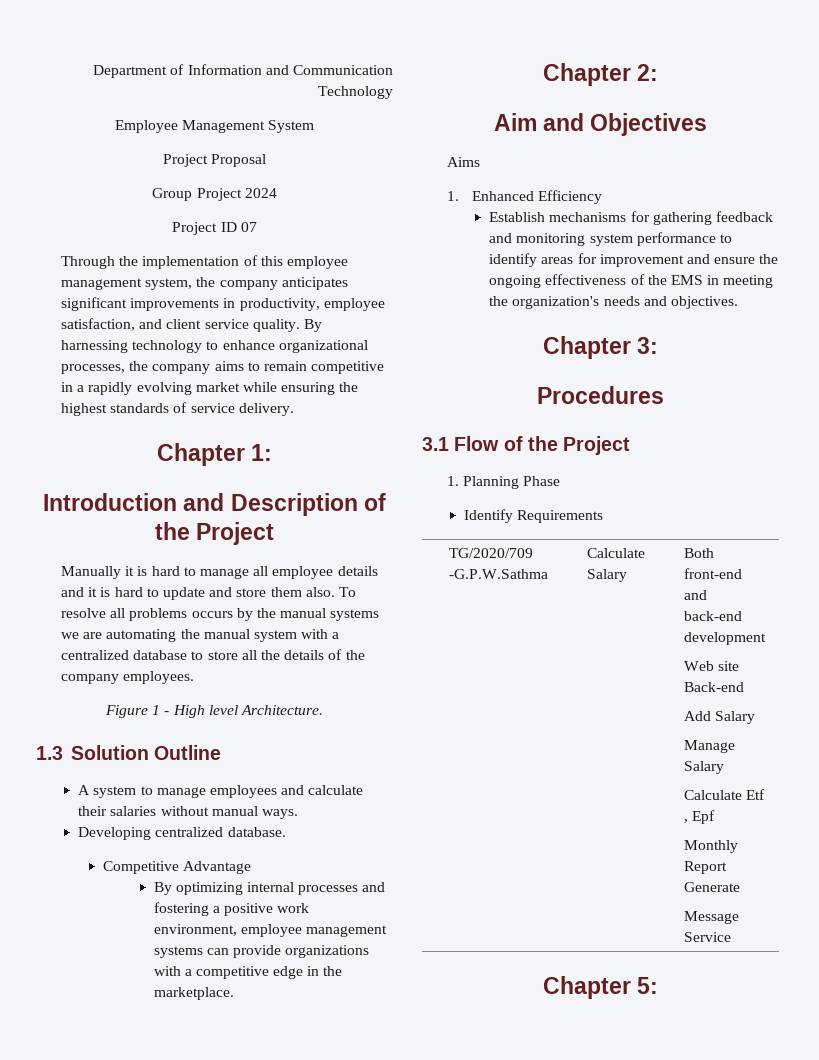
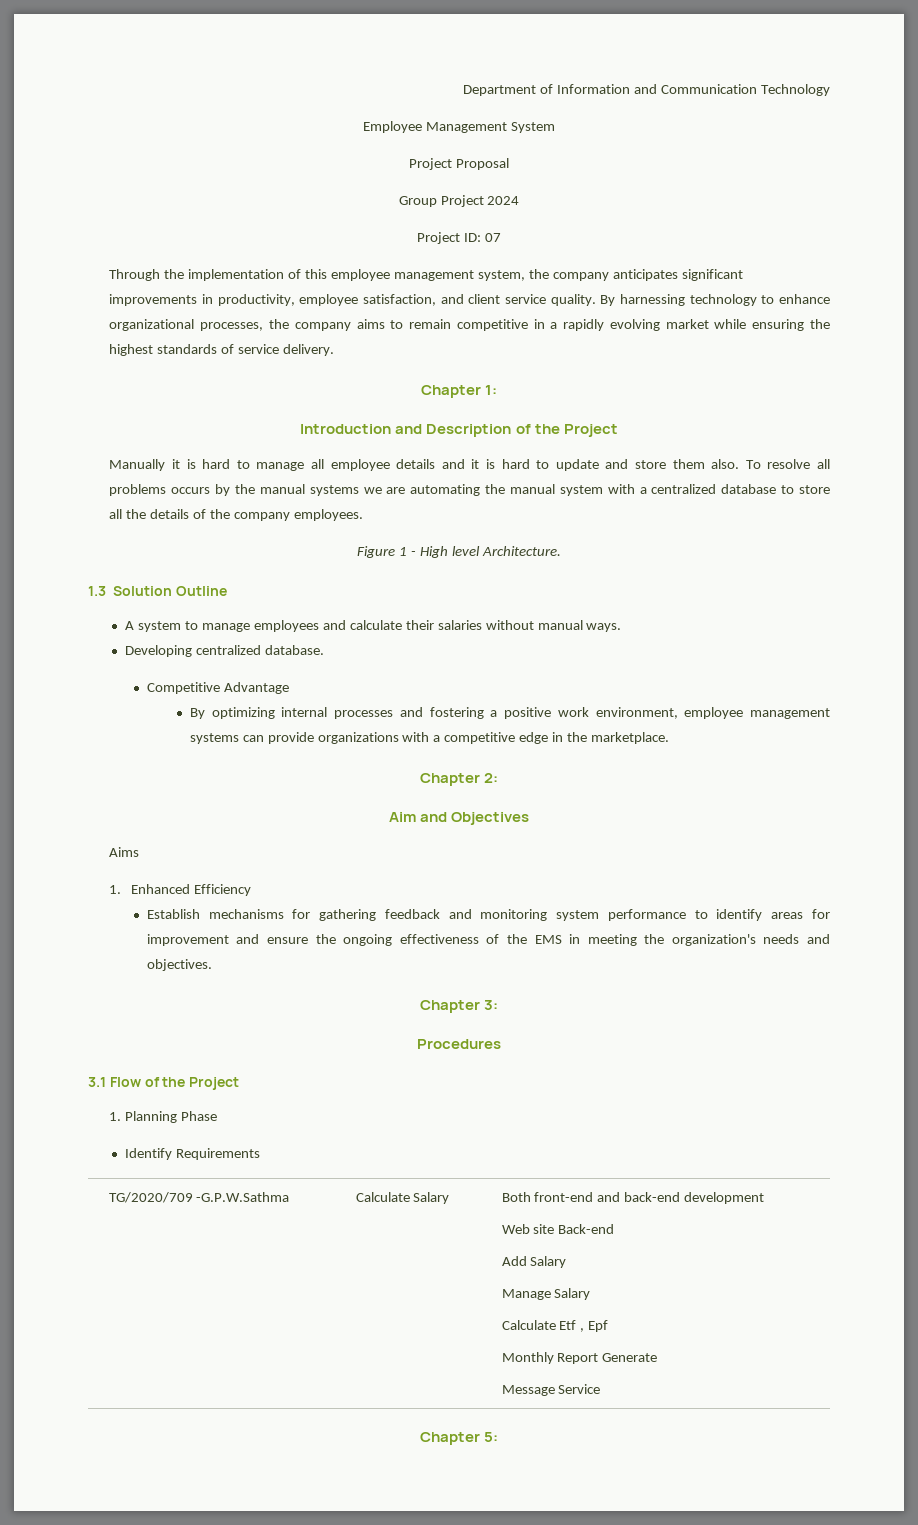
- Project ID 07
+ Project ID: 07

